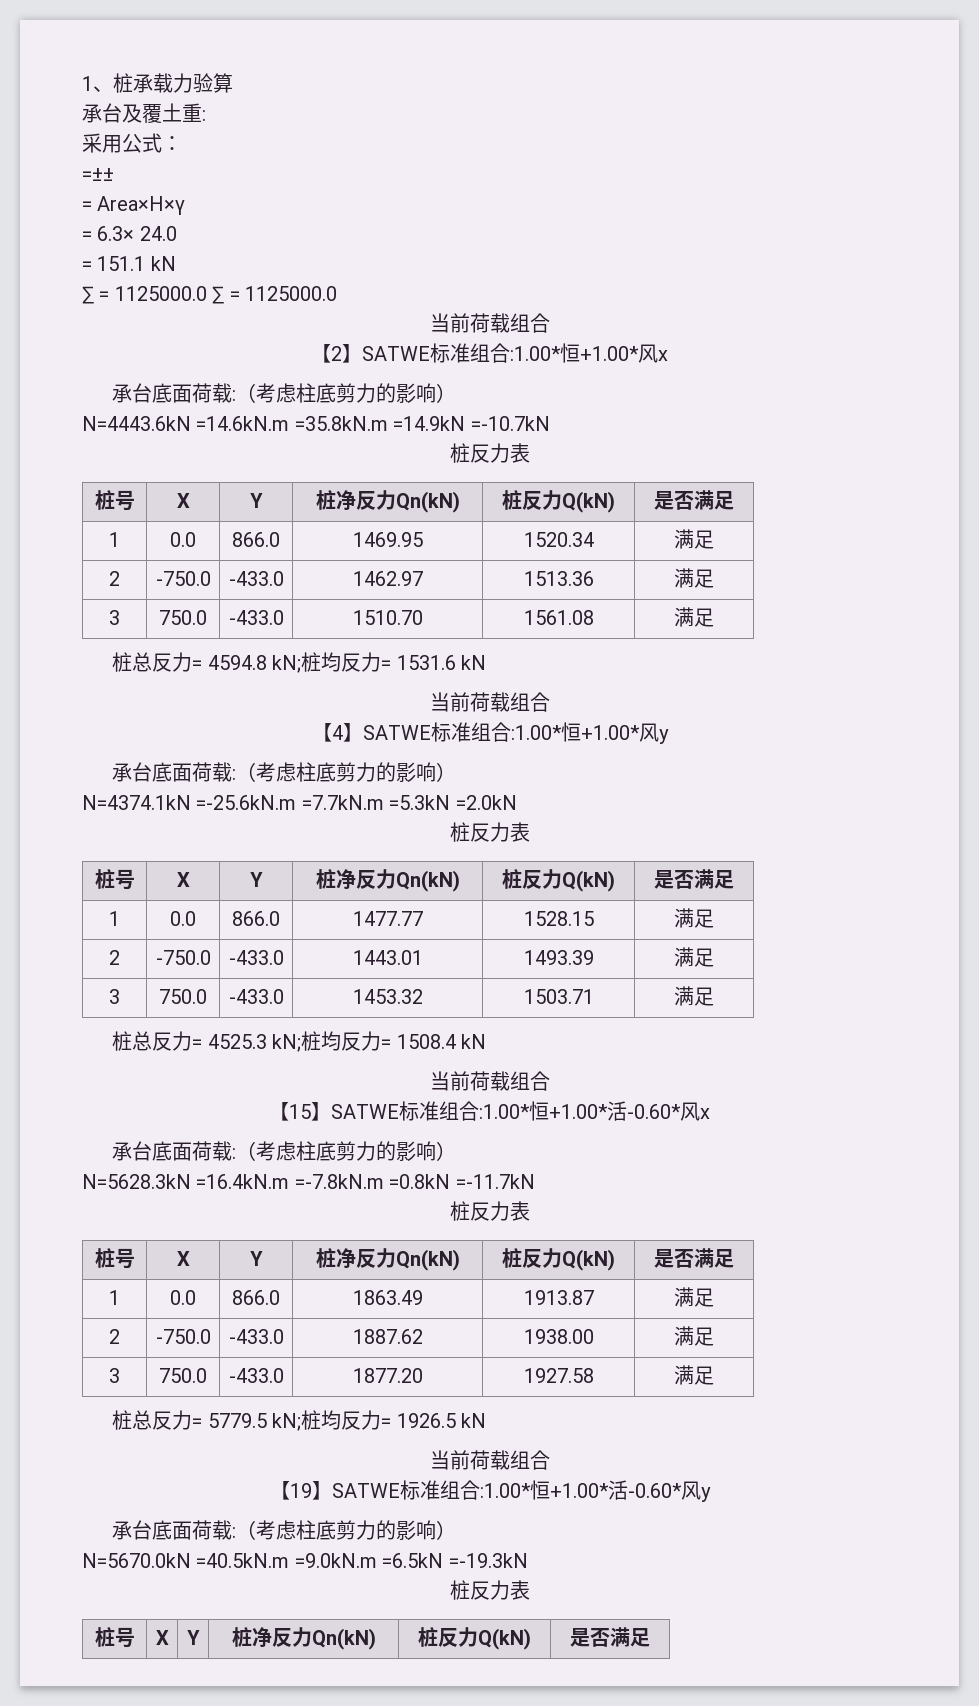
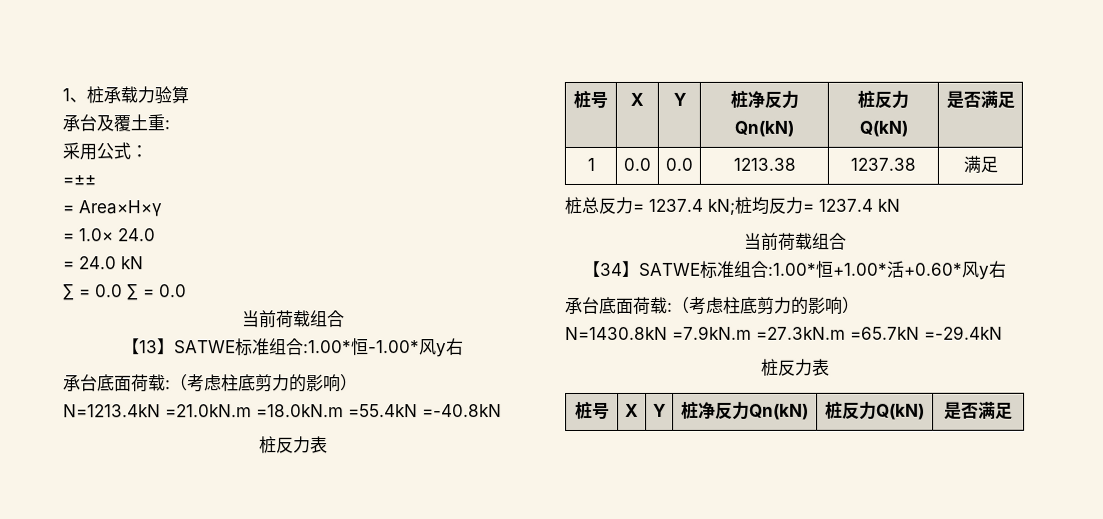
- = 6.3× 24.0
+ = 1.0× 24.0
- = 151.1 kN
+ = 24.0 kN
- ∑ = 1125000.0 ∑ = 1125000.0
+ ∑ = 0.0 ∑ = 0.0
  当前荷载组合
- 【2】SATWE标准组合:1.00*恒+1.00*风x
+ 【13】SATWE标准组合:1.00*恒-1.00*风y右
- N=4443.6kN =14.6kN.m =35.8kN.m =14.9kN =-10.7kN
+ N=1213.4kN =21.0kN.m =18.0kN.m =55.4kN =-40.8kN
- 1 | 0.0 | 866.0 | 1469.95 | 1520.34 | 满足
- 2 | -750.0 | -433.0 | 1462.97 | 1513.36 | 满足
- 3 | 750.0 | -433.0 | 1510.70 | 1561.08 | 满足
- 桩总反力= 4594.8 kN;桩均反力= 1531.6 kN
+ 1 | 0.0 | 0.0 | 1213.38 | 1237.38 | 满足
+ 桩总反力= 1237.4 kN;桩均反力= 1237.4 kN
  当前荷载组合
- 【4】SATWE标准组合:1.00*恒+1.00*风y
+ 【34】SATWE标准组合:1.00*恒+1.00*活+0.60*风y右
- N=4374.1kN =-25.6kN.m =7.7kN.m =5.3kN =2.0kN
+ N=1430.8kN =7.9kN.m =27.3kN.m =65.7kN =-29.4kN
- 1 | 0.0 | 866.0 | 1477.77 | 1528.15 | 满足
- 2 | -750.0 | -433.0 | 1443.01 | 1493.39 | 满足
- 3 | 750.0 | -433.0 | 1453.32 | 1503.71 | 满足
- 桩总反力= 4525.3 kN;桩均反力= 1508.4 kN
- 当前荷载组合
- 【15】SATWE标准组合:1.00*恒+1.00*活-0.60*风x
- 承台底面荷载:（考虑柱底剪力的影响）
- N=5628.3kN =16.4kN.m =-7.8kN.m =0.8kN =-11.7kN
- 桩反力表
- 桩号 | X | Y | 桩净反力Qn(kN) | 桩反力Q(kN) | 是否满足
- 1 | 0.0 | 866.0 | 1863.49 | 1913.87 | 满足
- 2 | -750.0 | -433.0 | 1887.62 | 1938.00 | 满足
- 3 | 750.0 | -433.0 | 1877.20 | 1927.58 | 满足
- 桩总反力= 5779.5 kN;桩均反力= 1926.5 kN
- 当前荷载组合
- 【19】SATWE标准组合:1.00*恒+1.00*活-0.60*风y
- 承台底面荷载:（考虑柱底剪力的影响）
- N=5670.0kN =40.5kN.m =9.0kN.m =6.5kN =-19.3kN
- 桩反力表
- 桩号 | X | Y | 桩净反力Qn(kN) | 桩反力Q(kN) | 是否满足

